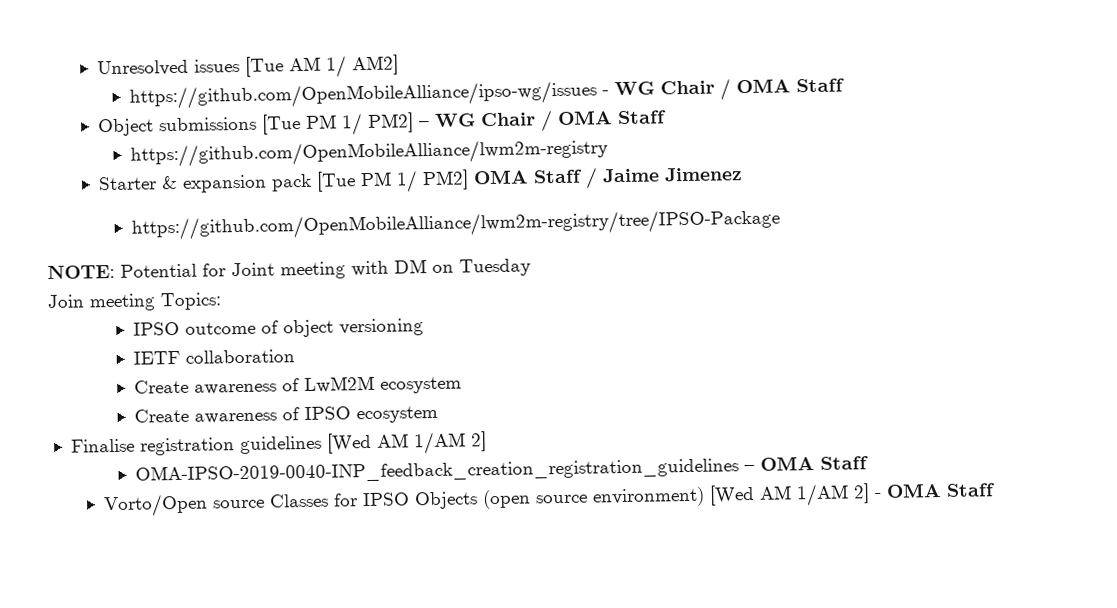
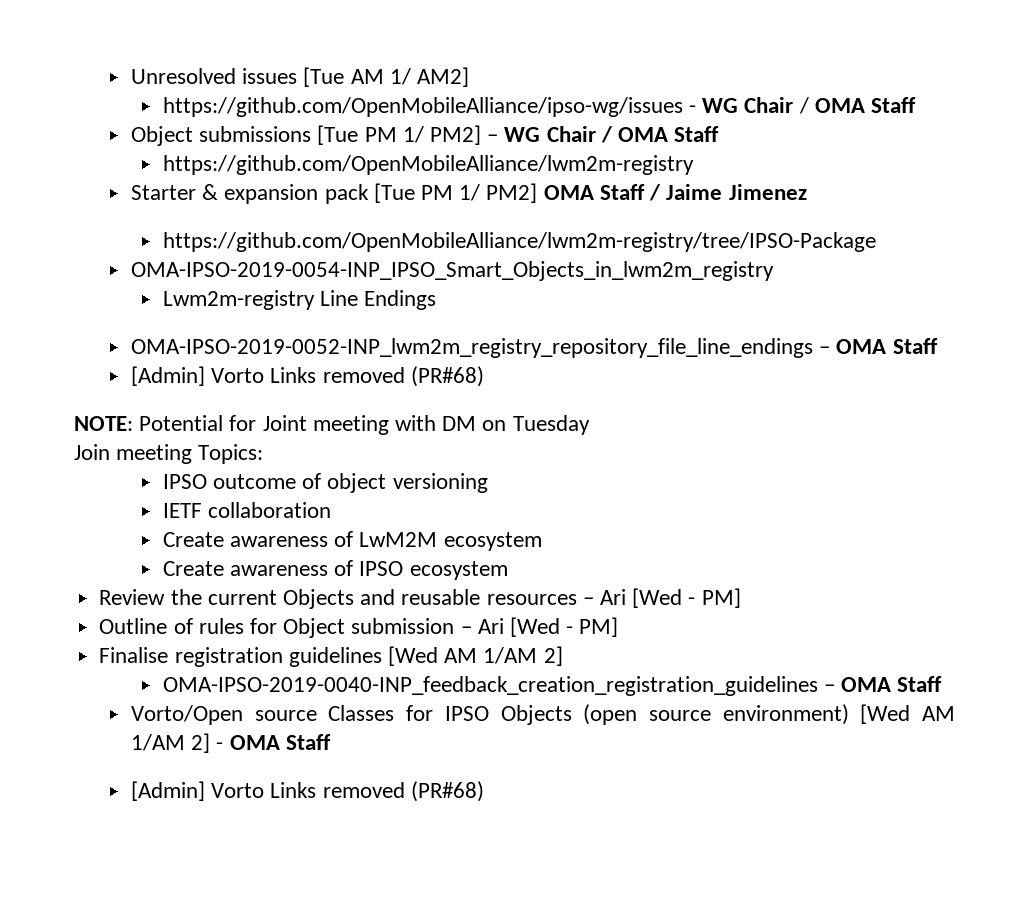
+ OMA-IPSO-2019-0054-INP_IPSO_Smart_Objects_in_lwm2m_registry
+ Lwm2m-registry Line Endings
+ OMA-IPSO-2019-0052-INP_lwm2m_registry_repository_file_line_endings – OMA Staff
+ [Admin] Vorto Links removed (PR#68)
+ Review the current Objects and reusable resources – Ari [Wed - PM]
+ Outline of rules for Object submission – Ari [Wed - PM]
  Vorto/Open source Classes for IPSO Objects (open source environment) [Wed AM 1/AM 2] - OMA Staff
+ [Admin] Vorto Links removed (PR#68)

